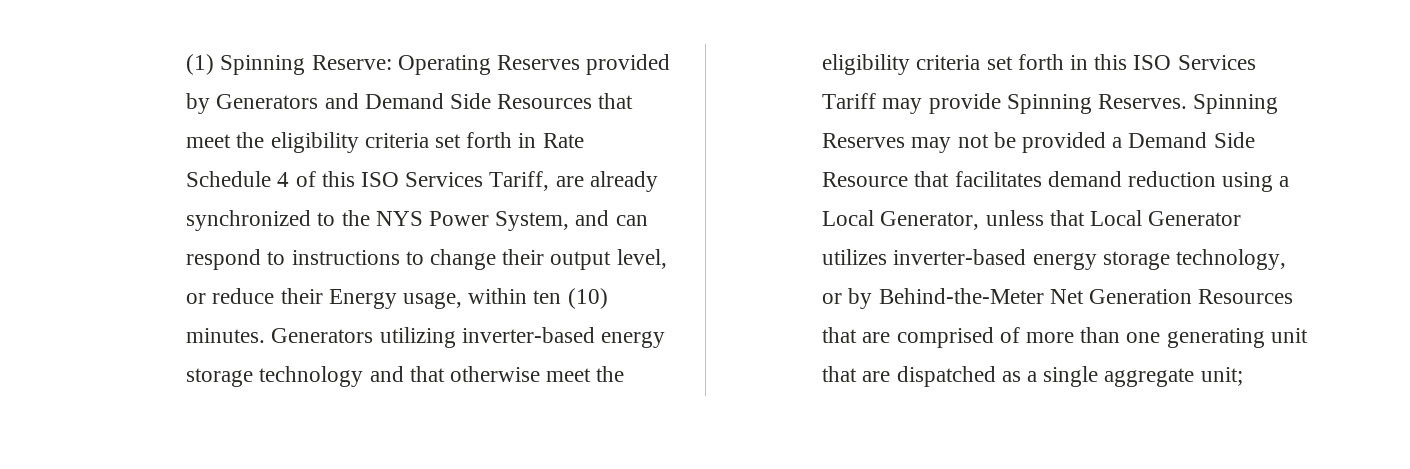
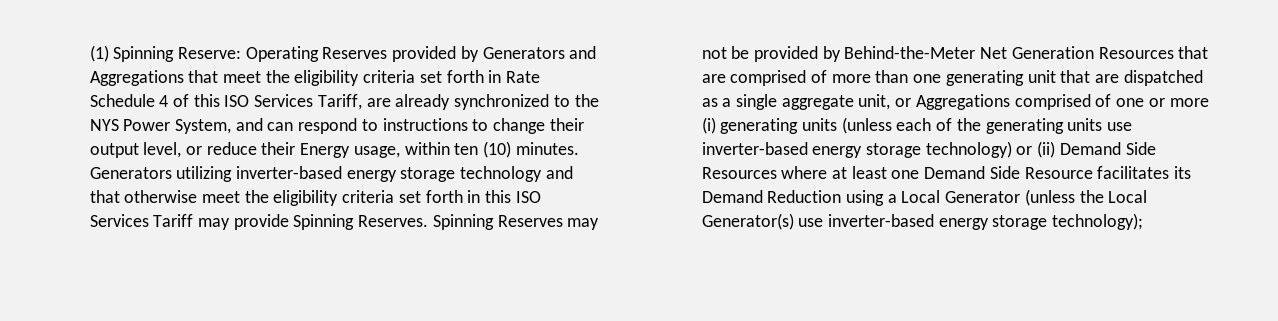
- (1) Spinning Reserve: Operating Reserves provided by Generators and Demand Side Resources that meet the eligibility criteria set forth in Rate Schedule 4 of this ISO Services Tariff, are already synchronized to the NYS Power System, and can respond to instructions to change their output level, or reduce their Energy usage, within ten (10) minutes.
+ (1) Spinning Reserve: Operating Reserves provided by Generators and Aggregations that meet the eligibility criteria set forth in Rate Schedule 4 of this ISO Services Tariff, are already synchronized to the NYS Power System, and can respond to instructions to change their output level, or reduce their Energy usage, within ten (10) minutes.
- Spinning Reserves may not be provided a Demand Side Resource that facilitates demand reduction using a Local Generator, unless that Local Generator utilizes inverter-based energy storage technology, or by Behind-the-Meter Net Generation Resources that are comprised of more than one generating unit that are dispatched as a single aggregate unit;
+ Spinning Reserves may not be provided by Behind-the-Meter Net Generation Resources that are comprised of more than one generating unit that are dispatched as a single aggregate unit, or Aggregations comprised of one or more (i) generating units (unless each of the generating units use inverter-based energy storage technology) or (ii) Demand Side Resources where at least one Demand Side Resource facilitates its Demand Reduction using a Local Generator (unless the Local Generator(s) use inverter-based energy storage technology);

